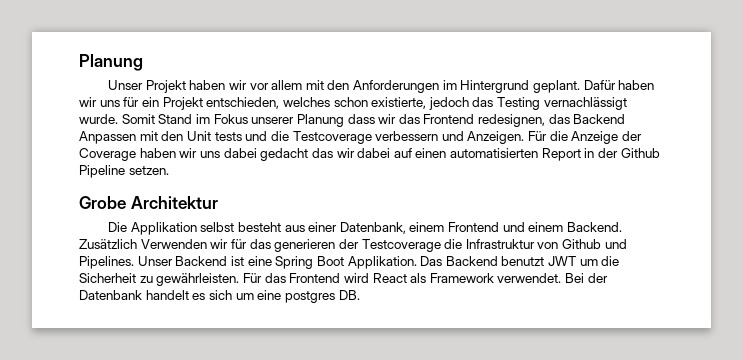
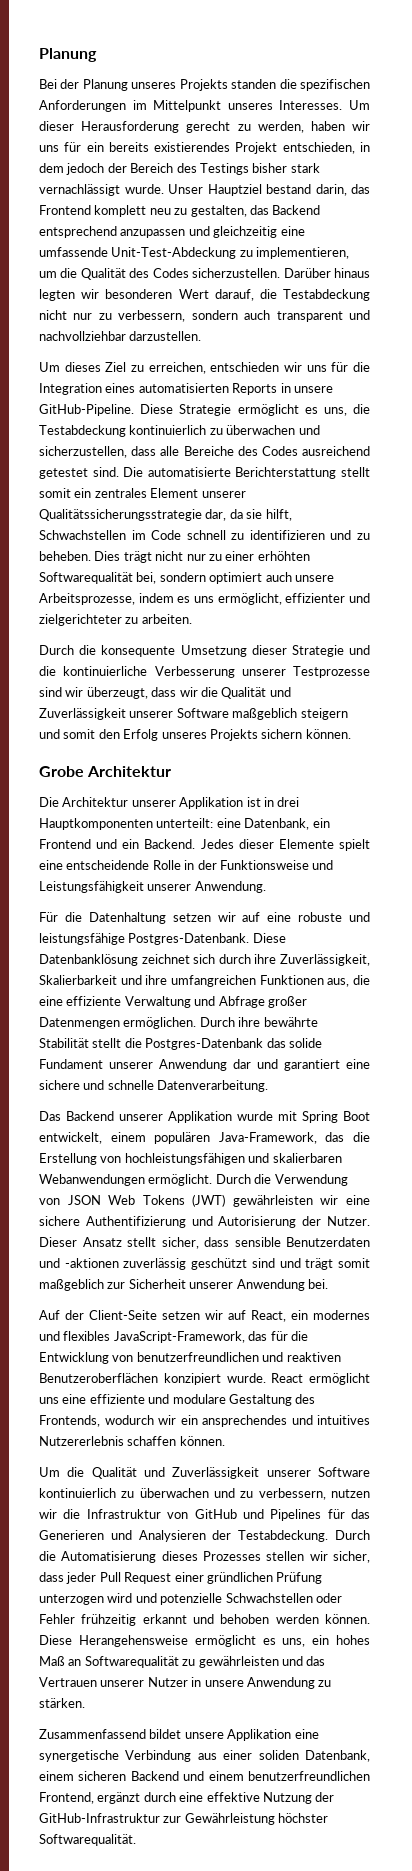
- Unser Projekt haben wir vor allem mit den Anforderungen im Hintergrund geplant. Dafür haben wir uns für ein Projekt entschieden, welches schon existierte, jedoch das Testing vernachlässigt wurde. Somit Stand im Fokus unserer Planung dass wir das Frontend redesignen, das Backend Anpassen mit den Unit tests und die Testcoverage verbessern und Anzeigen. Für die Anzeige der Coverage haben wir uns dabei gedacht das wir dabei auf einen automatisierten Report in der Github Pipeline setzen.
+ Bei der Planung unseres Projekts standen die spezifischen Anforderungen im Mittelpunkt unseres Interesses. Um dieser Herausforderung gerecht zu werden, haben wir uns für ein bereits existierendes Projekt entschieden, in dem jedoch der Bereich des Testings bisher stark vernachlässigt wurde. Unser Hauptziel bestand darin, das Frontend komplett neu zu gestalten, das Backend entsprechend anzupassen und gleichzeitig eine umfassende Unit-Test-Abdeckung zu implementieren, um die Qualität des Codes sicherzustellen. Darüber hinaus legten wir besonderen Wert darauf, die Testabdeckung nicht nur zu verbessern, sondern auch transparent und nachvollziehbar darzustellen.
+ Um dieses Ziel zu erreichen, entschieden wir uns für die Integration eines automatisierten Reports in unsere GitHub-Pipeline. Diese Strategie ermöglicht es uns, die Testabdeckung kontinuierlich zu überwachen und sicherzustellen, dass alle Bereiche des Codes ausreichend getestet sind. Die automatisierte Berichterstattung stellt somit ein zentrales Element unserer Qualitätssicherungsstrategie dar, da sie hilft, Schwachstellen im Code schnell zu identifizieren und zu beheben. Dies trägt nicht nur zu einer erhöhten Softwarequalität bei, sondern optimiert auch unsere Arbeitsprozesse, indem es uns ermöglicht, effizienter und zielgerichteter zu arbeiten.
+ Durch die konsequente Umsetzung dieser Strategie und die kontinuierliche Verbesserung unserer Testprozesse sind wir überzeugt, dass wir die Qualität und Zuverlässigkeit unserer Software maßgeblich steigern und somit den Erfolg unseres Projekts sichern können.
  Grobe Architektur
- Die Applikation selbst besteht aus einer Datenbank, einem Frontend und einem Backend. Zusätzlich Verwenden wir für das generieren der Testcoverage die Infrastruktur von Github und Pipelines. Unser Backend ist eine Spring Boot Applikation. Das Backend benutzt JWT um die Sicherheit zu gewährleisten. Für das Frontend wird React als Framework verwendet. Bei der Datenbank handelt es sich um eine postgres DB.
+ Die Architektur unserer Applikation ist in drei Hauptkomponenten unterteilt: eine Datenbank, ein Frontend und ein Backend. Jedes dieser Elemente spielt eine entscheidende Rolle in der Funktionsweise und Leistungsfähigkeit unserer Anwendung.
+ Für die Datenhaltung setzen wir auf eine robuste und leistungsfähige Postgres-Datenbank. Diese Datenbanklösung zeichnet sich durch ihre Zuverlässigkeit, Skalierbarkeit und ihre umfangreichen Funktionen aus, die eine effiziente Verwaltung und Abfrage großer Datenmengen ermöglichen. Durch ihre bewährte Stabilität stellt die Postgres-Datenbank das solide Fundament unserer Anwendung dar und garantiert eine sichere und schnelle Datenverarbeitung.
+ Das Backend unserer Applikation wurde mit Spring Boot entwickelt, einem populären Java-Framework, das die Erstellung von hochleistungsfähigen und skalierbaren Webanwendungen ermöglicht. Durch die Verwendung von JSON Web Tokens (JWT) gewährleisten wir eine sichere Authentifizierung und Autorisierung der Nutzer. Dieser Ansatz stellt sicher, dass sensible Benutzerdaten und -aktionen zuverlässig geschützt sind und trägt somit maßgeblich zur Sicherheit unserer Anwendung bei.
+ Auf der Client-Seite setzen wir auf React, ein modernes und flexibles JavaScript-Framework, das für die Entwicklung von benutzerfreundlichen und reaktiven Benutzeroberflächen konzipiert wurde. React ermöglicht uns eine effiziente und modulare Gestaltung des Frontends, wodurch wir ein ansprechendes und intuitives Nutzererlebnis schaffen können.
+ Um die Qualität und Zuverlässigkeit unserer Software kontinuierlich zu überwachen und zu verbessern, nutzen wir die Infrastruktur von GitHub und Pipelines für das Generieren und Analysieren der Testabdeckung. Durch die Automatisierung dieses Prozesses stellen wir sicher, dass jeder Pull Request einer gründlichen Prüfung unterzogen wird und potenzielle Schwachstellen oder Fehler frühzeitig erkannt und behoben werden können. Diese Herangehensweise ermöglicht es uns, ein hohes Maß an Softwarequalität zu gewährleisten und das Vertrauen unserer Nutzer in unsere Anwendung zu stärken.
+ Zusammenfassend bildet unsere Applikation eine synergetische Verbindung aus einer soliden Datenbank, einem sicheren Backend und einem benutzerfreundlichen Frontend, ergänzt durch eine effektive Nutzung der GitHub-Infrastruktur zur Gewährleistung höchster Softwarequalität.

